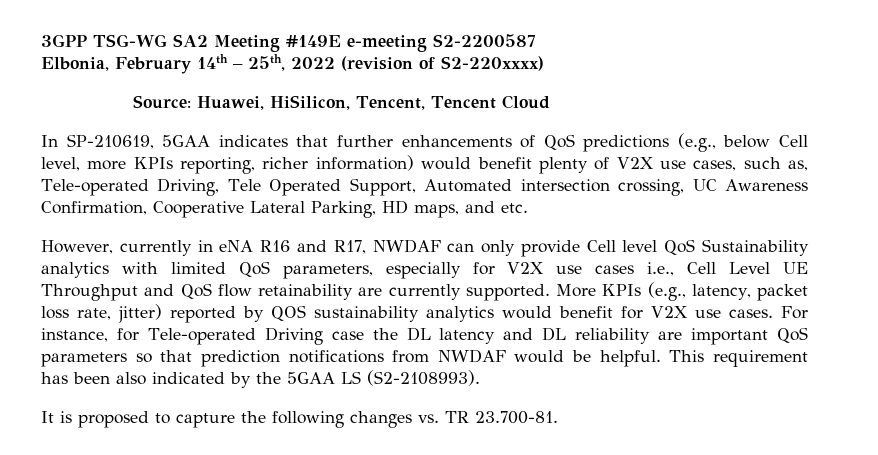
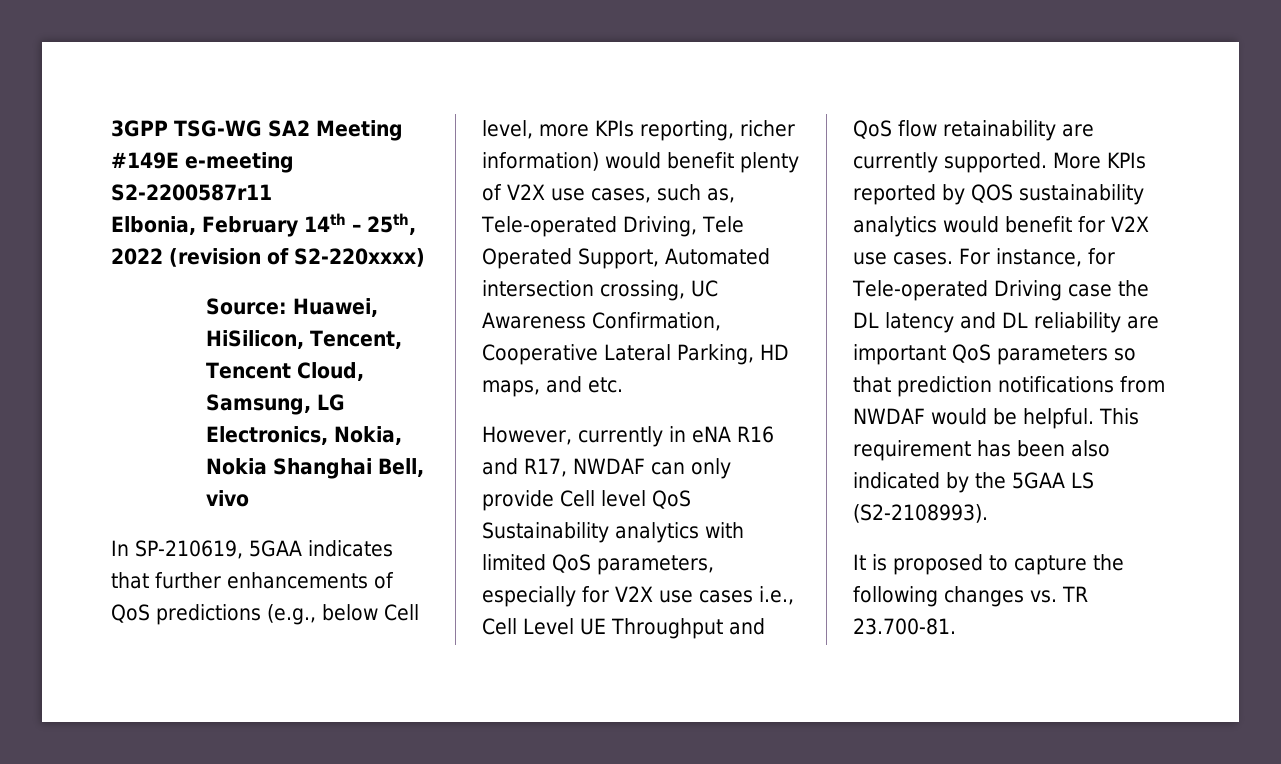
- 3GPP TSG-WG SA2 Meeting #149E e-meeting S2-2200587
+ 3GPP TSG-WG SA2 Meeting #149E e-meeting S2-2200587r11
- Source: Huawei, HiSilicon, Tencent, Tencent Cloud
+ Source: Huawei, HiSilicon, Tencent, Tencent Cloud, Samsung, LG Electronics, Nokia, Nokia Shanghai Bell, vivo
- More KPIs (e.g., latency, packet loss rate, jitter) reported by QOS sustainability analytics would benefit for V2X use cases.
+ More KPIs reported by QOS sustainability analytics would benefit for V2X use cases.

